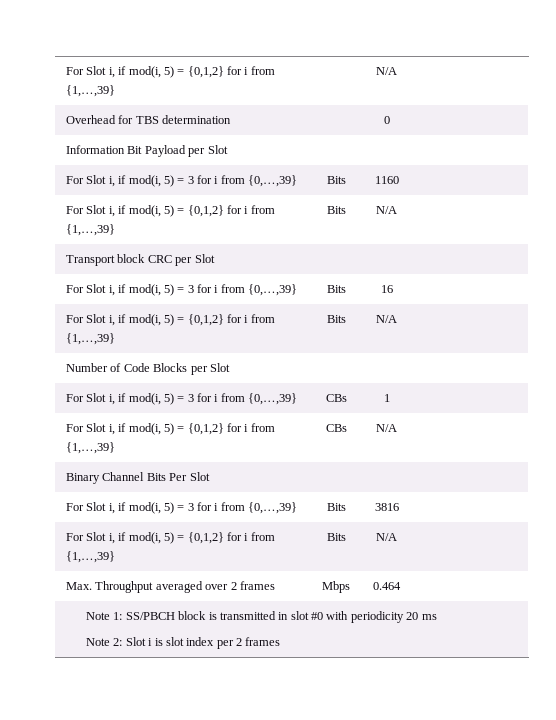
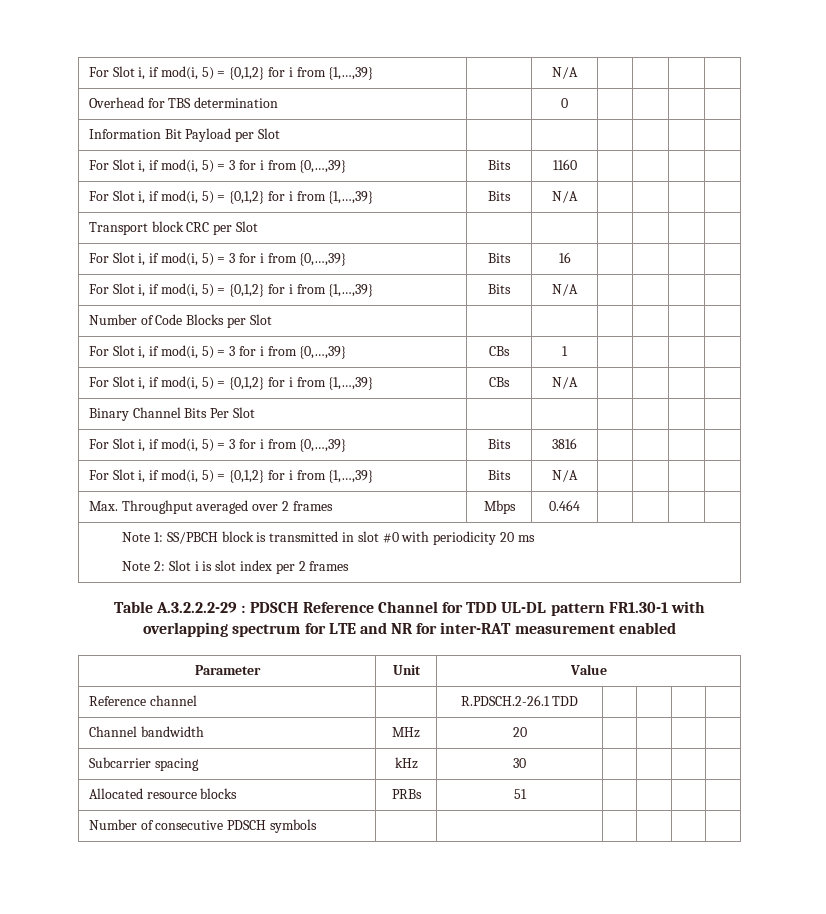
+ Table A.3.2.2.2-29 : PDSCH Reference Channel for TDD UL-DL pattern FR1.30-1 with overlapping spectrum for LTE and NR for inter-RAT measurement enabled
+ Parameter | Unit | Value
+ Reference channel | | R.PDSCH.2-26.1 TDD | | | |
+ Channel bandwidth | MHz | 20 | | | |
+ Subcarrier spacing | kHz | 30 | | | |
+ Allocated resource blocks | PRBs | 51 | | | |
+ Number of consecutive PDSCH symbols | | | | | |

